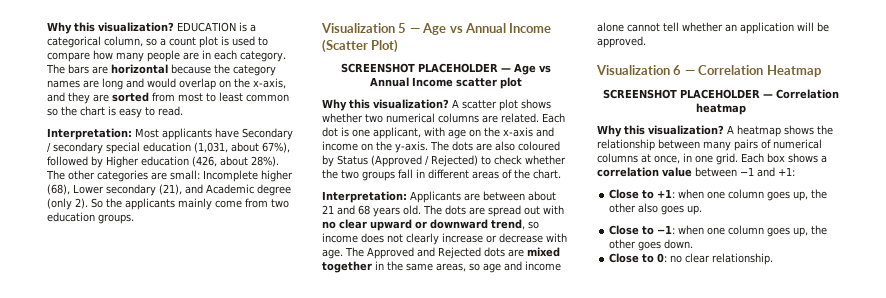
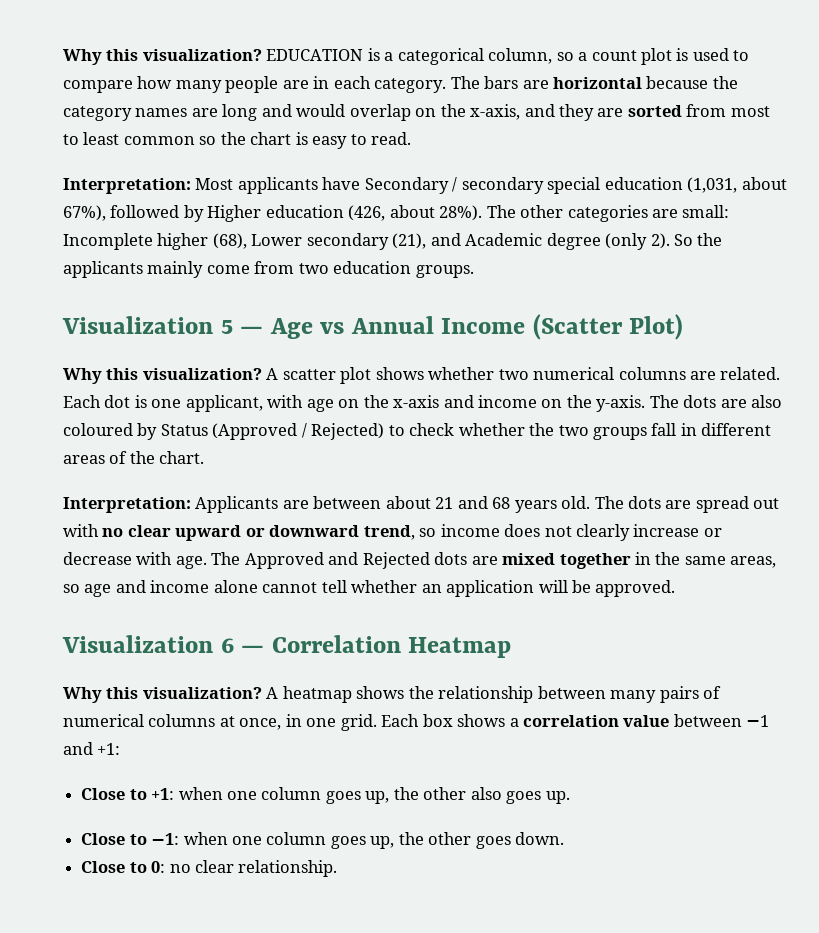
- SCREENSHOT PLACEHOLDER — Age vs Annual Income scatter plot
- SCREENSHOT PLACEHOLDER — Correlation heatmap

